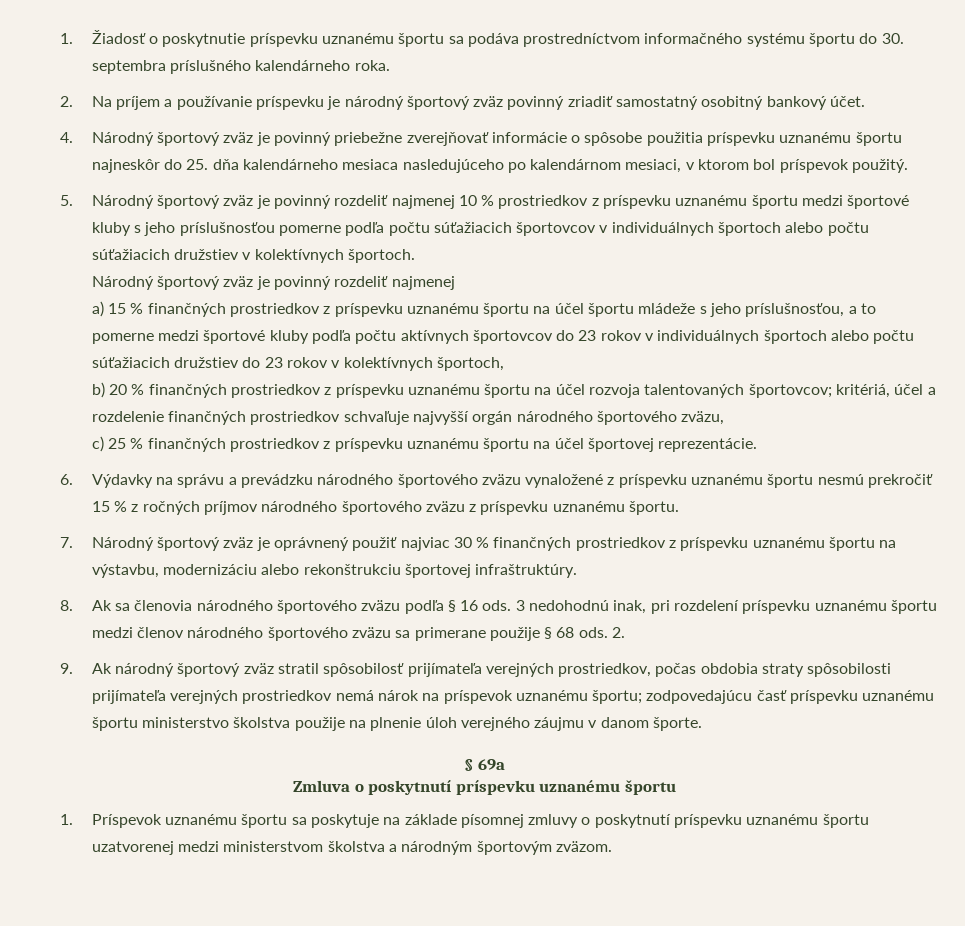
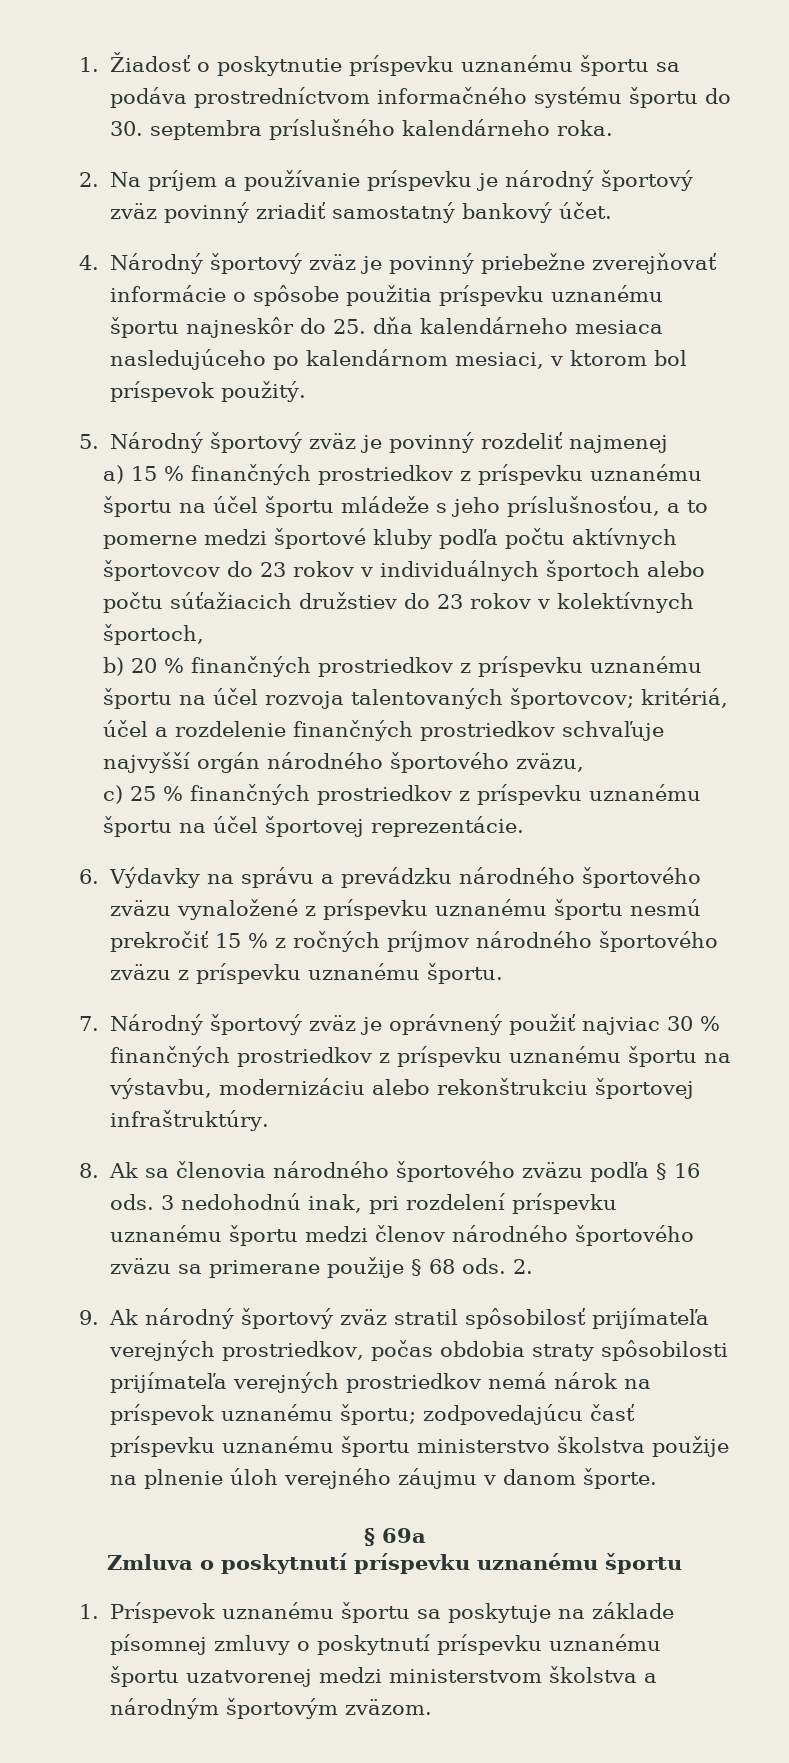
- 2. Na príjem a používanie príspevku je národný športový zväz povinný zriadiť samostatný osobitný bankový účet.
+ 2. Na príjem a používanie príspevku je národný športový zväz povinný zriadiť samostatný bankový účet.
- 5. Národný športový zväz je povinný rozdeliť najmenej 10 % prostriedkov z príspevku uznanému športu medzi športové kluby s jeho príslušnosťou pomerne podľa počtu súťažiacich športovcov v individuálnych športoch alebo počtu súťažiacich družstiev v kolektívnych športoch.
- Národný športový zväz je povinný rozdeliť najmenej
+ 5. Národný športový zväz je povinný rozdeliť najmenej

